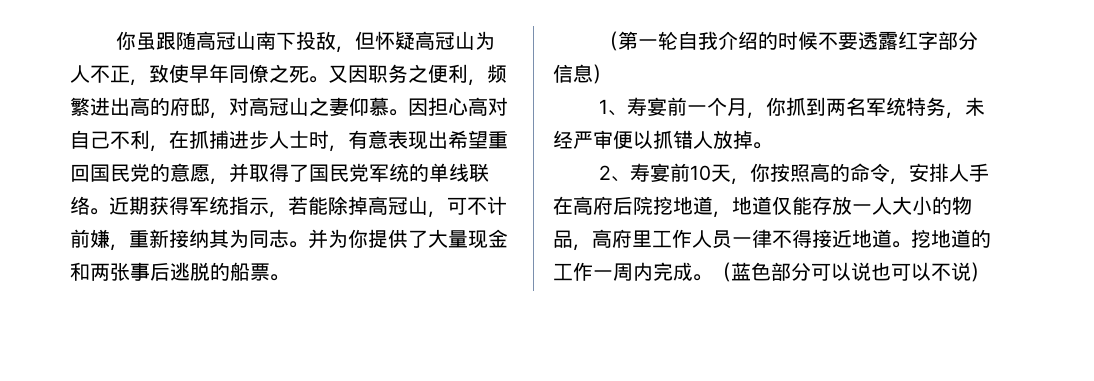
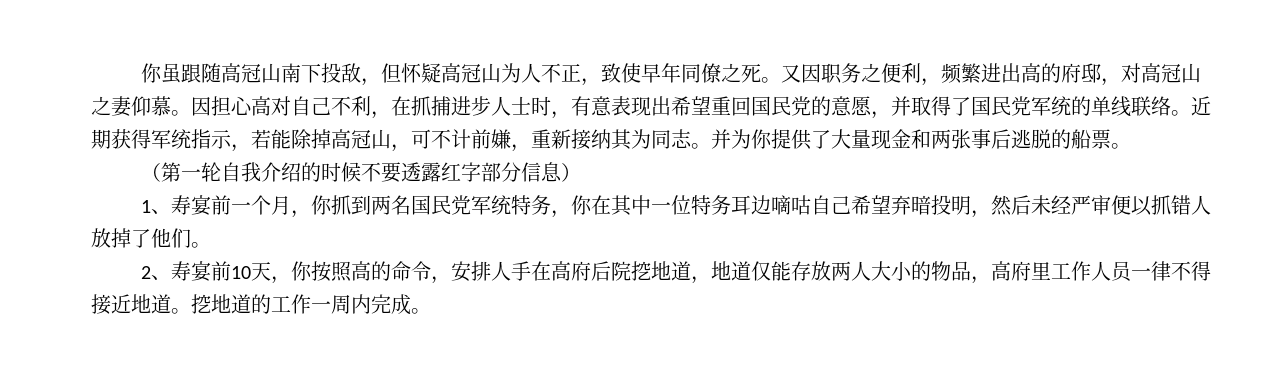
- 1、寿宴前一个月，你抓到两名军统特务，未经严审便以抓错人放掉。
+ 1、寿宴前一个月，你抓到两名国民党军统特务，你在其中一位特务耳边嘀咕自己希望弃暗投明，然后未经严审便以抓错人放掉了他们。
- 2、寿宴前10天，你按照高的命令，安排人手在高府后院挖地道，地道仅能存放一人大小的物品，高府里工作人员一律不得接近地道。
+ 2、寿宴前10天，你按照高的命令，安排人手在高府后院挖地道，地道仅能存放两人大小的物品，高府里工作人员一律不得接近地道。
- （蓝色部分可以说也可以不说）

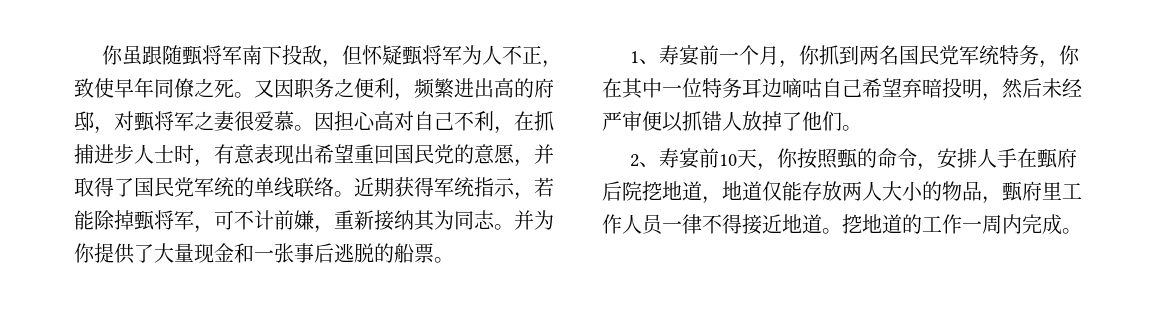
- 你虽跟随高冠山南下投敌，但怀疑高冠山为人不正，致使早年同僚之死。
+ 你虽跟随甄将军南下投敌，但怀疑甄将军为人不正，致使早年同僚之死。
- 又因职务之便利，频繁进出高的府邸，对高冠山之妻仰慕。
+ 又因职务之便利，频繁进出高的府邸，对甄将军之妻很爱慕。
- 近期获得军统指示，若能除掉高冠山，可不计前嫌，重新接纳其为同志。
+ 近期获得军统指示，若能除掉甄将军，可不计前嫌，重新接纳其为同志。
- 并为你提供了大量现金和两张事后逃脱的船票。
+ 并为你提供了大量现金和一张事后逃脱的船票。
- （第一轮自我介绍的时候不要透露红字部分信息）
- 2、寿宴前10天，你按照高的命令，安排人手在高府后院挖地道，地道仅能存放两人大小的物品，高府里工作人员一律不得接近地道。
+ 2、寿宴前10天，你按照甄的命令，安排人手在甄府后院挖地道，地道仅能存放两人大小的物品，甄府里工作人员一律不得接近地道。

